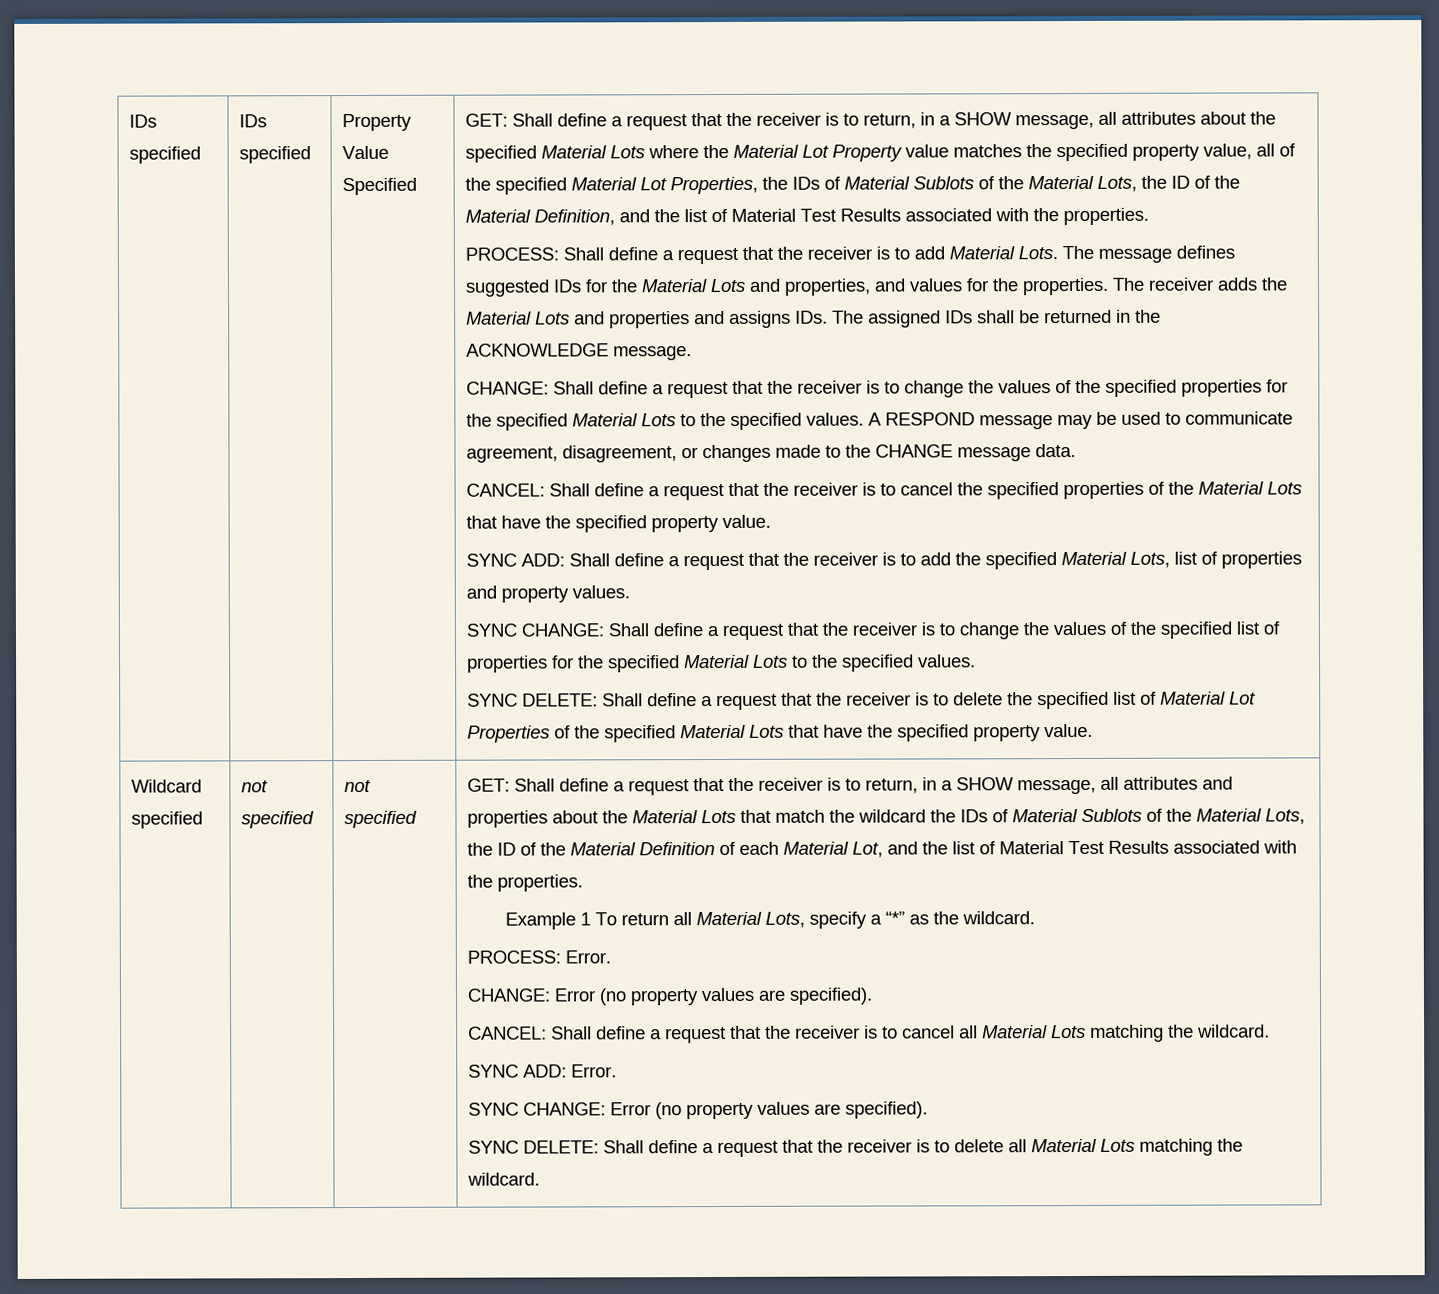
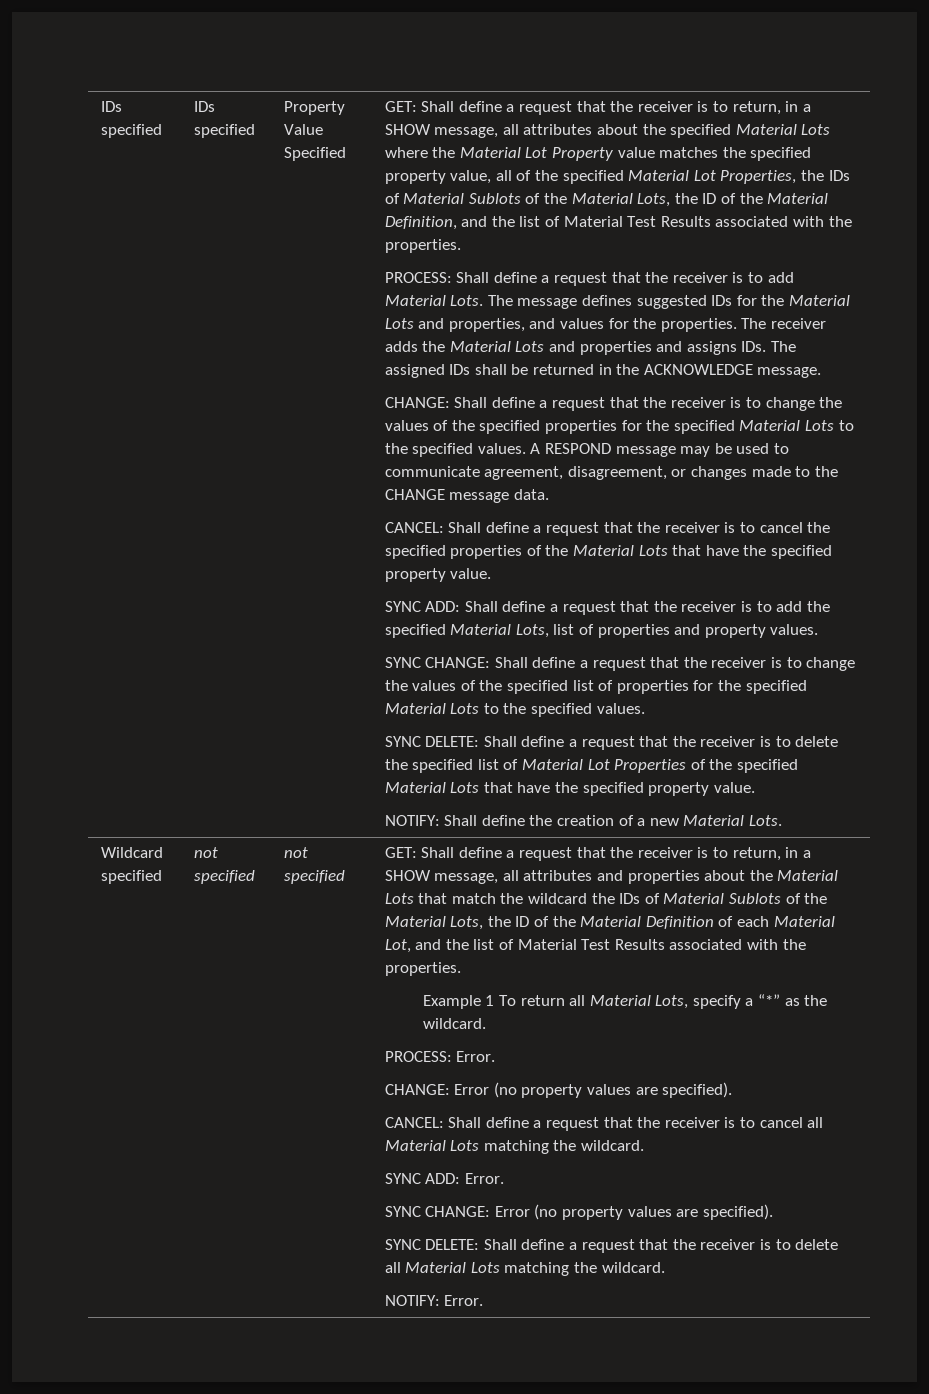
+ NOTIFY: Shall define the creation of a new Material Lots.
+ NOTIFY: Error.

